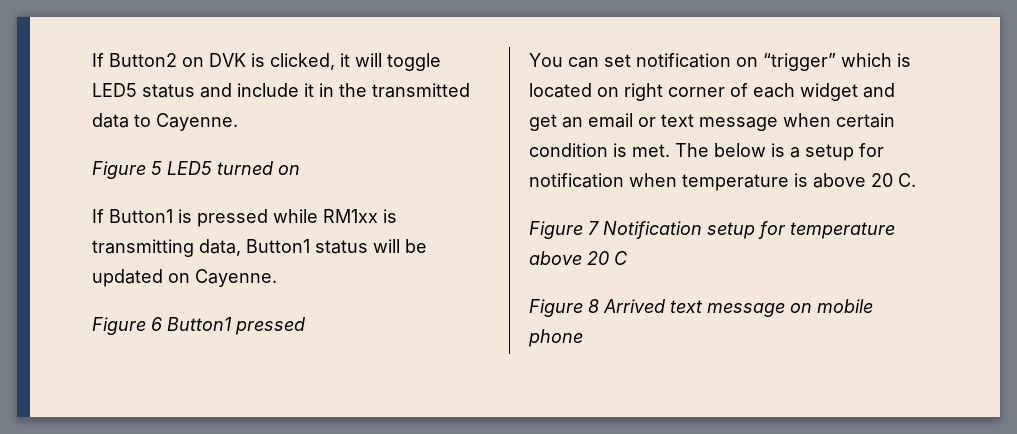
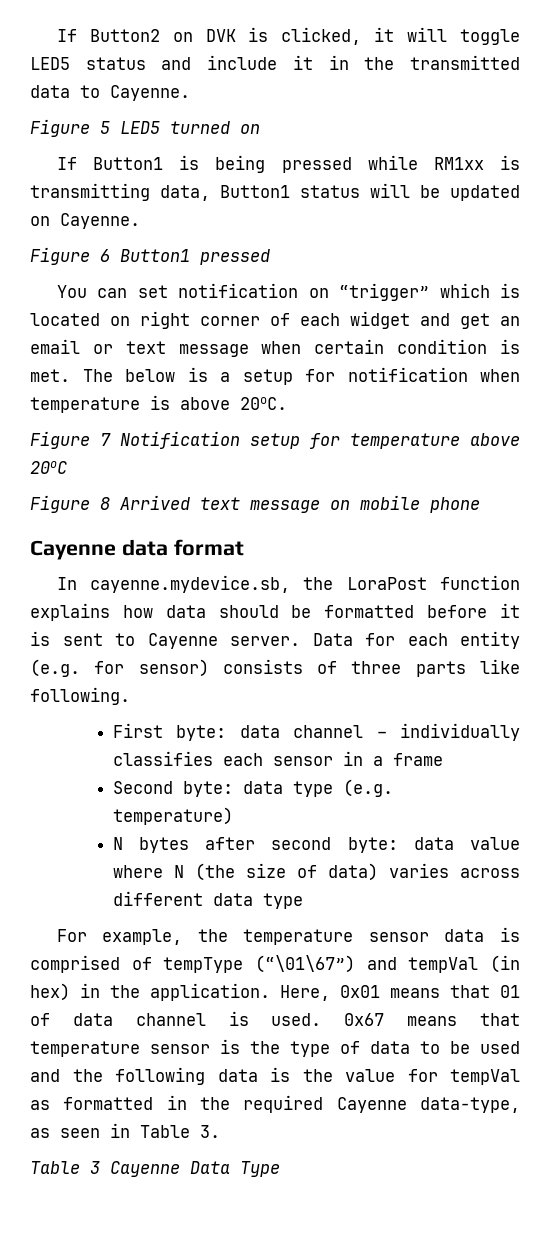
- If Button1 is pressed while RM1xx is transmitting data, Button1 status will be updated on Cayenne.
+ If Button1 is being pressed while RM1xx is transmitting data, Button1 status will be updated on Cayenne.
- The below is a setup for notification when temperature is above 20 C.
+ The below is a setup for notification when temperature is above 20oC.
- Figure 7 Notification setup for temperature above 20 C
+ Figure 7 Notification setup for temperature above 20oC
+ Cayenne data format
+ In cayenne.mydevice.sb, the LoraPost function explains how data should be formatted before it is sent to Cayenne server. Data for each entity (e.g. for sensor) consists of three parts like following.
+ First byte: data channel – individually classifies each sensor in a frame
+ Second byte: data type (e.g. temperature)
+ N bytes after second byte: data value where N (the size of data) varies across different data type
+ For example, the temperature sensor data is comprised of tempType (“\01\67”) and tempVal (in hex) in the application. Here, 0x01 means that 01 of data channel is used. 0x67 means that temperature sensor is the type of data to be used and the following data is the value for tempVal as formatted in the required Cayenne data-type, as seen in Table 3.
+ Table 3 Cayenne Data Type

